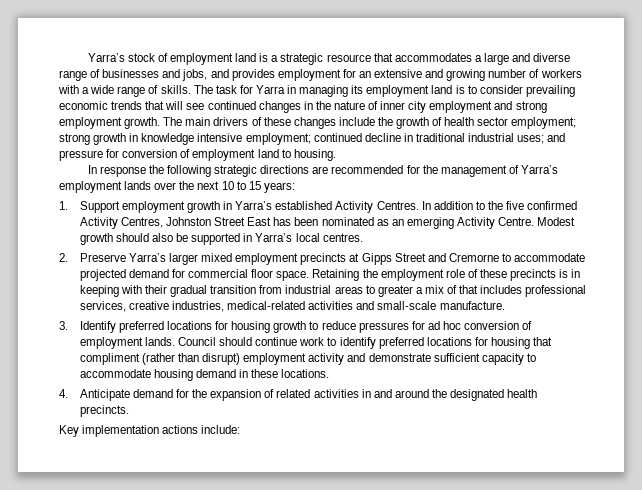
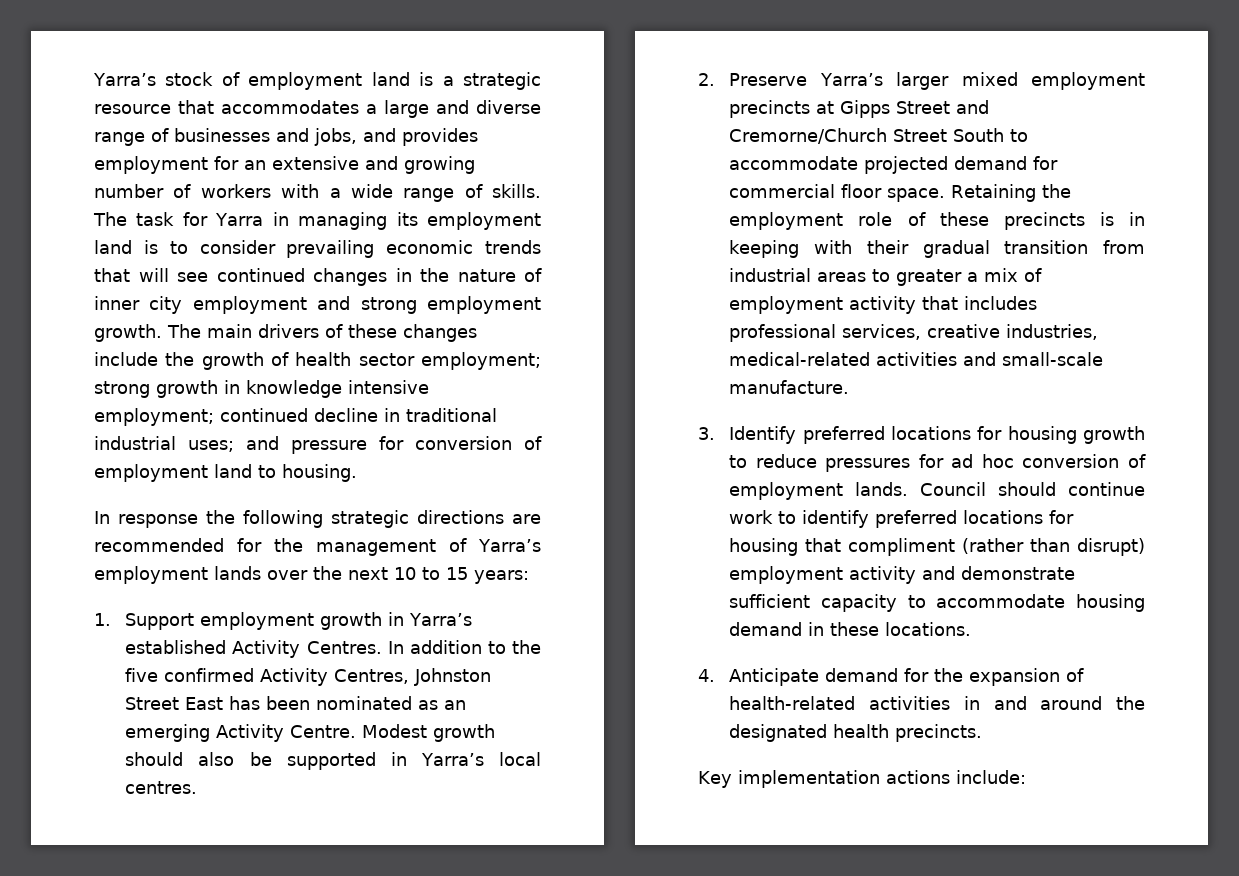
- 2. Preserve Yarra’s larger mixed employment precincts at Gipps Street and Cremorne to accommodate projected demand for commercial floor space.
+ 2. Preserve Yarra’s larger mixed employment precincts at Gipps Street and Cremorne/Church Street South to accommodate projected demand for commercial floor space.
- Retaining the employment role of these precincts is in keeping with their gradual transition from industrial areas to greater a mix of that includes professional services, creative industries, medical-related activities and small-scale manufacture.
+ Retaining the employment role of these precincts is in keeping with their gradual transition from industrial areas to greater a mix of employment activity that includes professional services, creative industries, medical-related activities and small-scale manufacture.
- 4. Anticipate demand for the expansion of related activities in and around the designated health precincts.
+ 4. Anticipate demand for the expansion of health-related activities in and around the designated health precincts.

